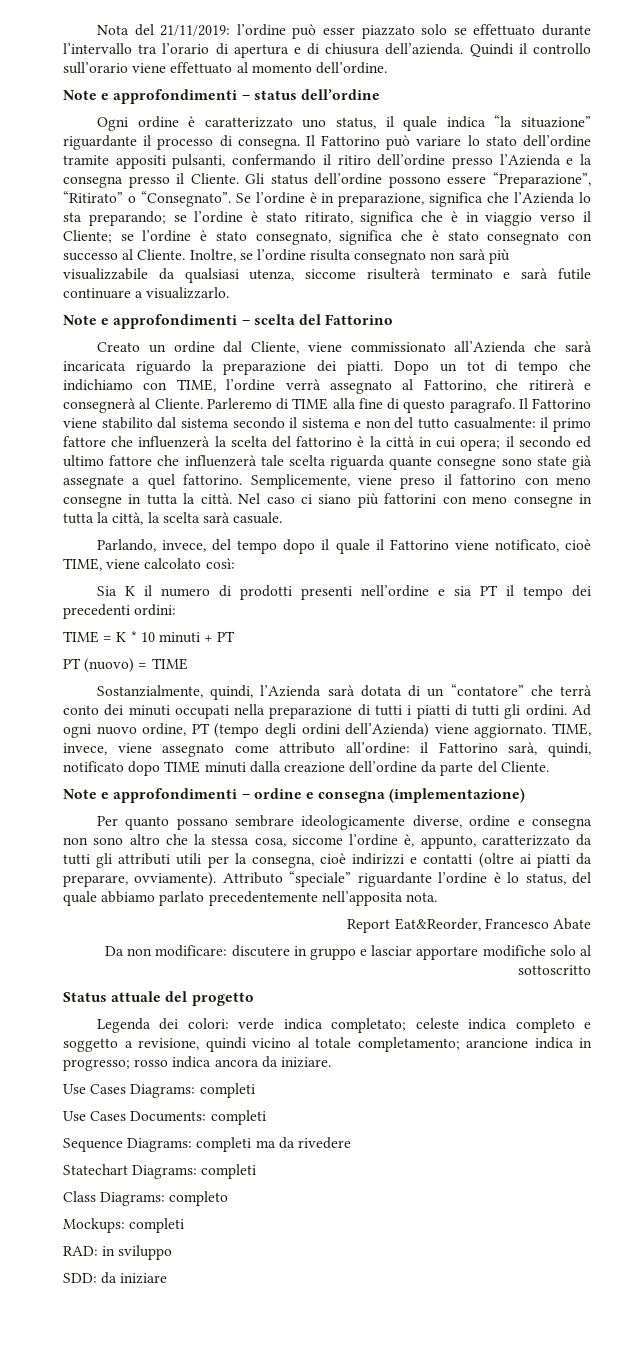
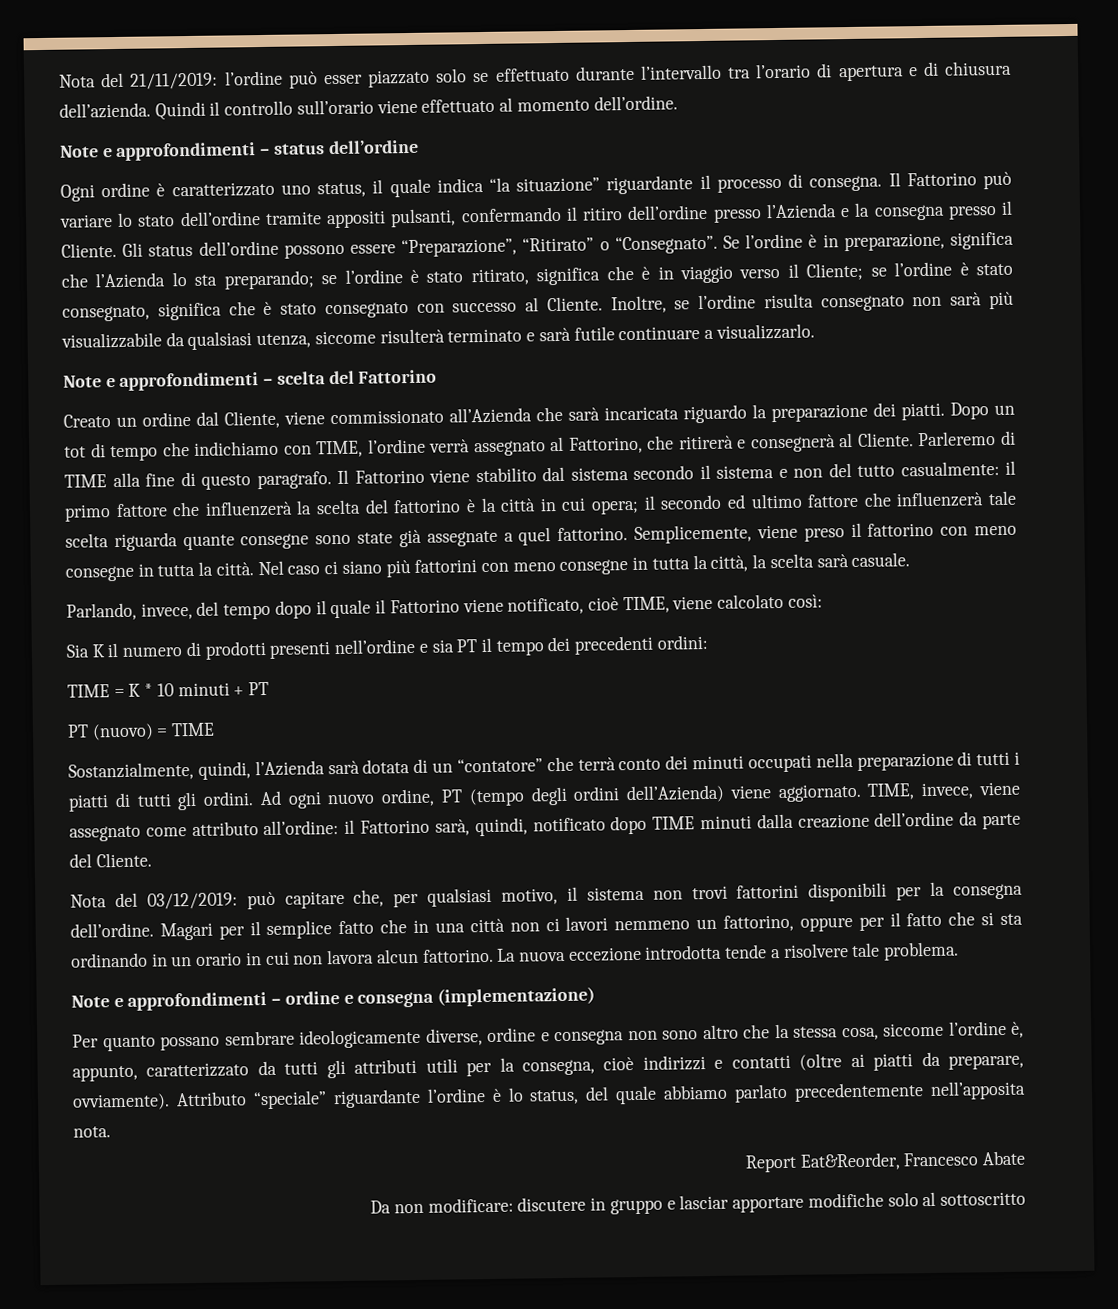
+ Nota del 03/12/2019: può capitare che, per qualsiasi motivo, il sistema non trovi fattorini disponibili per la consegna dell’ordine. Magari per il semplice fatto che in una città non ci lavori nemmeno un fattorino, oppure per il fatto che si sta ordinando in un orario in cui non lavora alcun fattorino. La nuova eccezione introdotta tende a risolvere tale problema.
- Status attuale del progetto
- Legenda dei colori: verde indica completato; celeste indica completo e soggetto a revisione, quindi vicino al totale completamento; arancione indica in progresso; rosso indica ancora da iniziare.
- Use Cases Diagrams: completi
- Use Cases Documents: completi
- Sequence Diagrams: completi ma da rivedere
- Statechart Diagrams: completi
- Class Diagrams: completo
- Mockups: completi
- RAD: in sviluppo
- SDD: da iniziare

